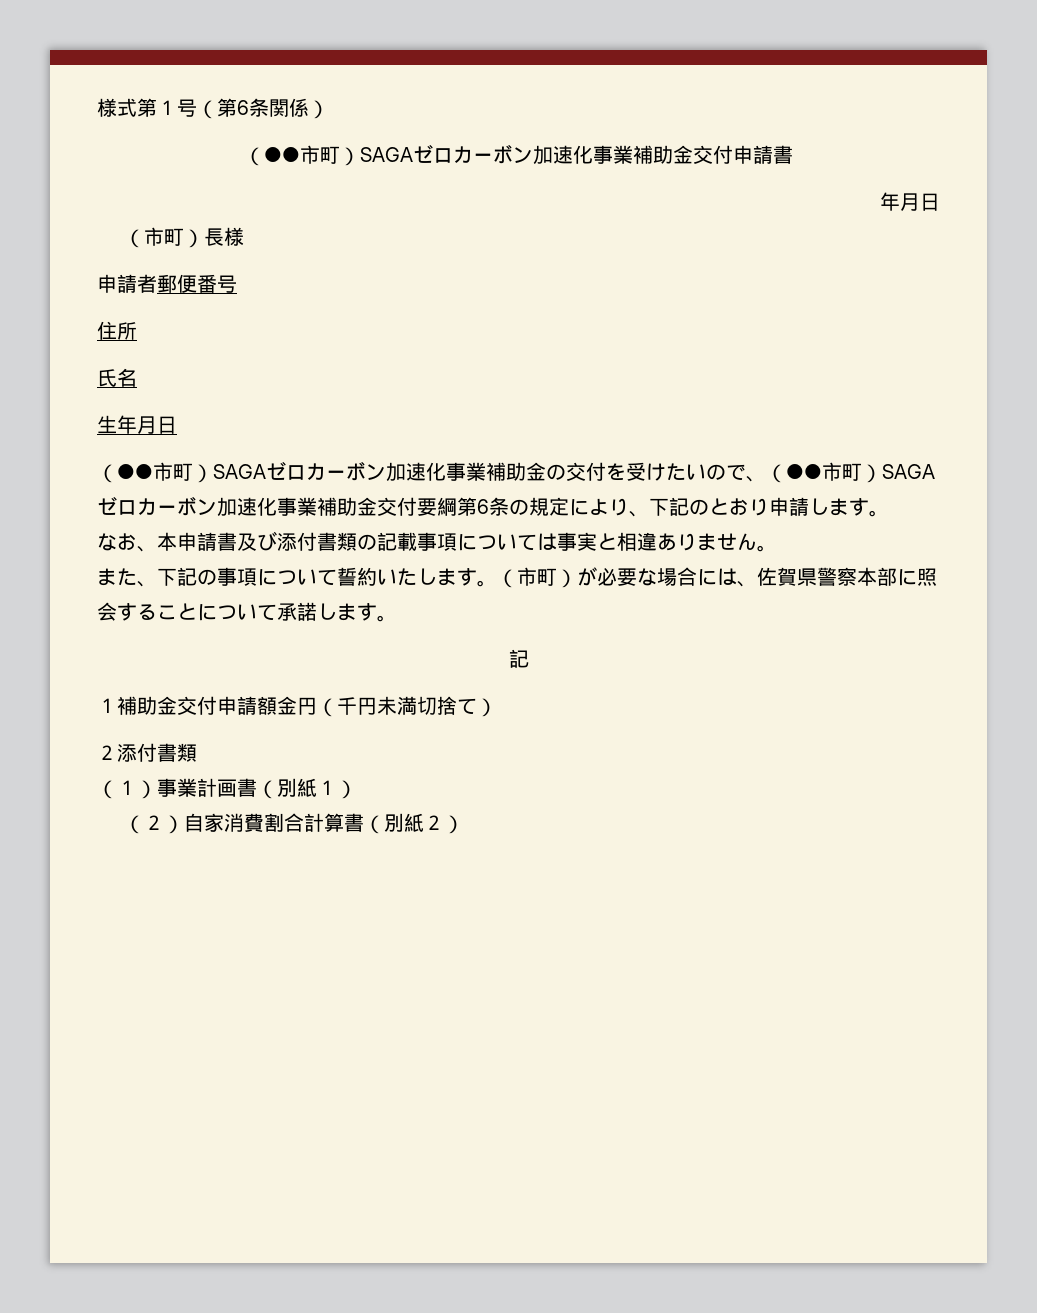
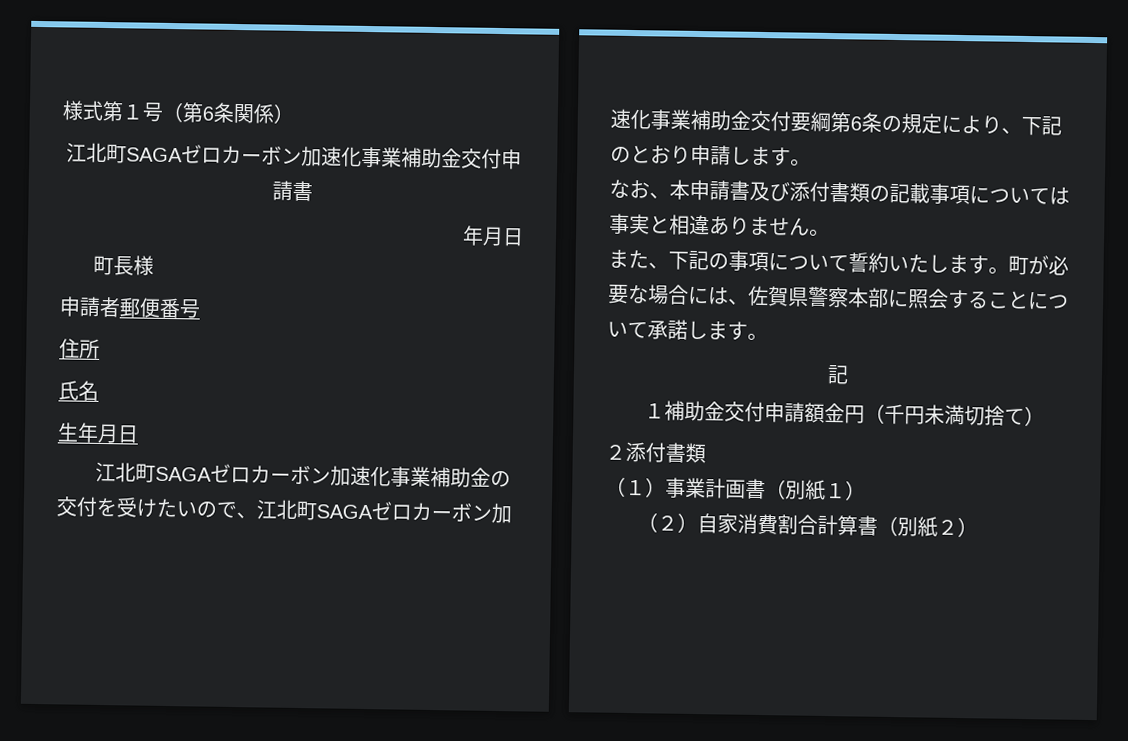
- （●●市町）SAGAゼロカーボン加速化事業補助金交付申請書
+ 江北町SAGAゼロカーボン加速化事業補助金交付申請書
- （市町）長様
+ 町長様
- （●●市町）SAGAゼロカーボン加速化事業補助金の交付を受けたいので、（●●市町）SAGAゼロカーボン加速化事業補助金交付要綱第6条の規定により、下記のとおり申請します。
+ 江北町SAGAゼロカーボン加速化事業補助金の交付を受けたいので、江北町SAGAゼロカーボン加速化事業補助金交付要綱第6条の規定により、下記のとおり申請します。
- （市町）が必要な場合には、佐賀県警察本部に照会することについて承諾します。
+ 町が必要な場合には、佐賀県警察本部に照会することについて承諾します。

